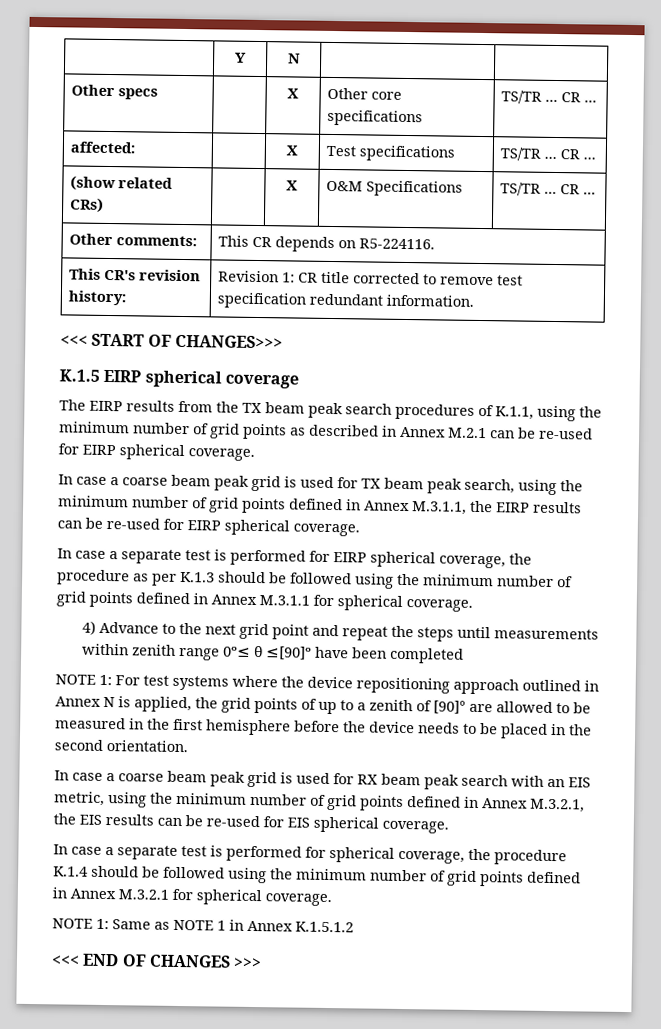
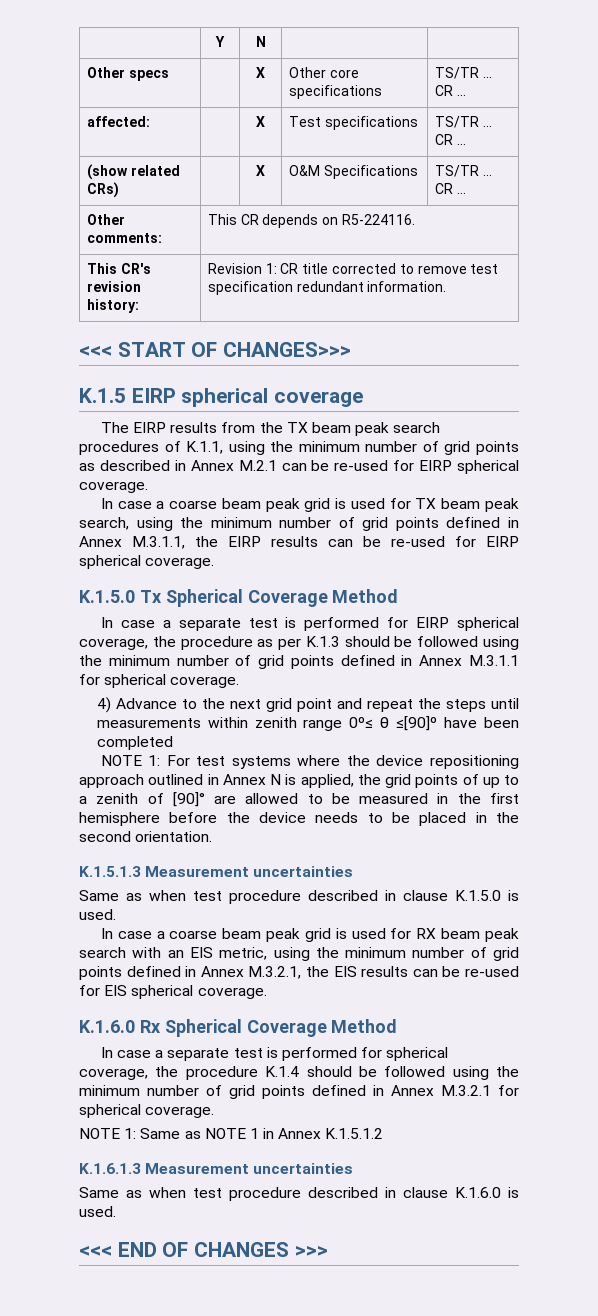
+ K.1.5.0 Tx Spherical Coverage Method
+ K.1.5.1.3 Measurement uncertainties
+ Same as when test procedure described in clause K.1.5.0 is used.
+ K.1.6.0 Rx Spherical Coverage Method
+ K.1.6.1.3 Measurement uncertainties
+ Same as when test procedure described in clause K.1.6.0 is used.

